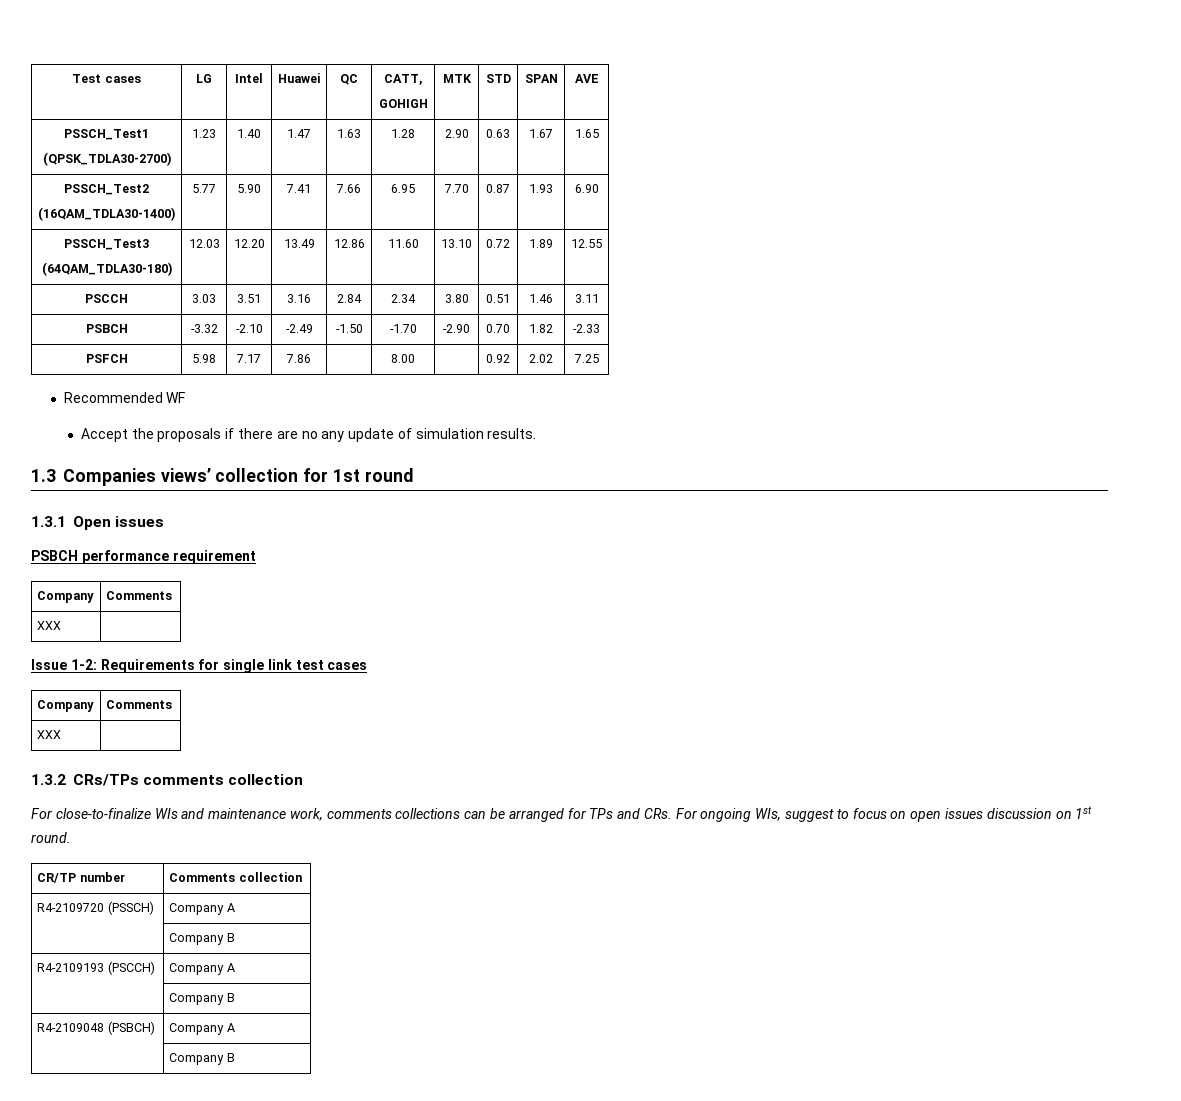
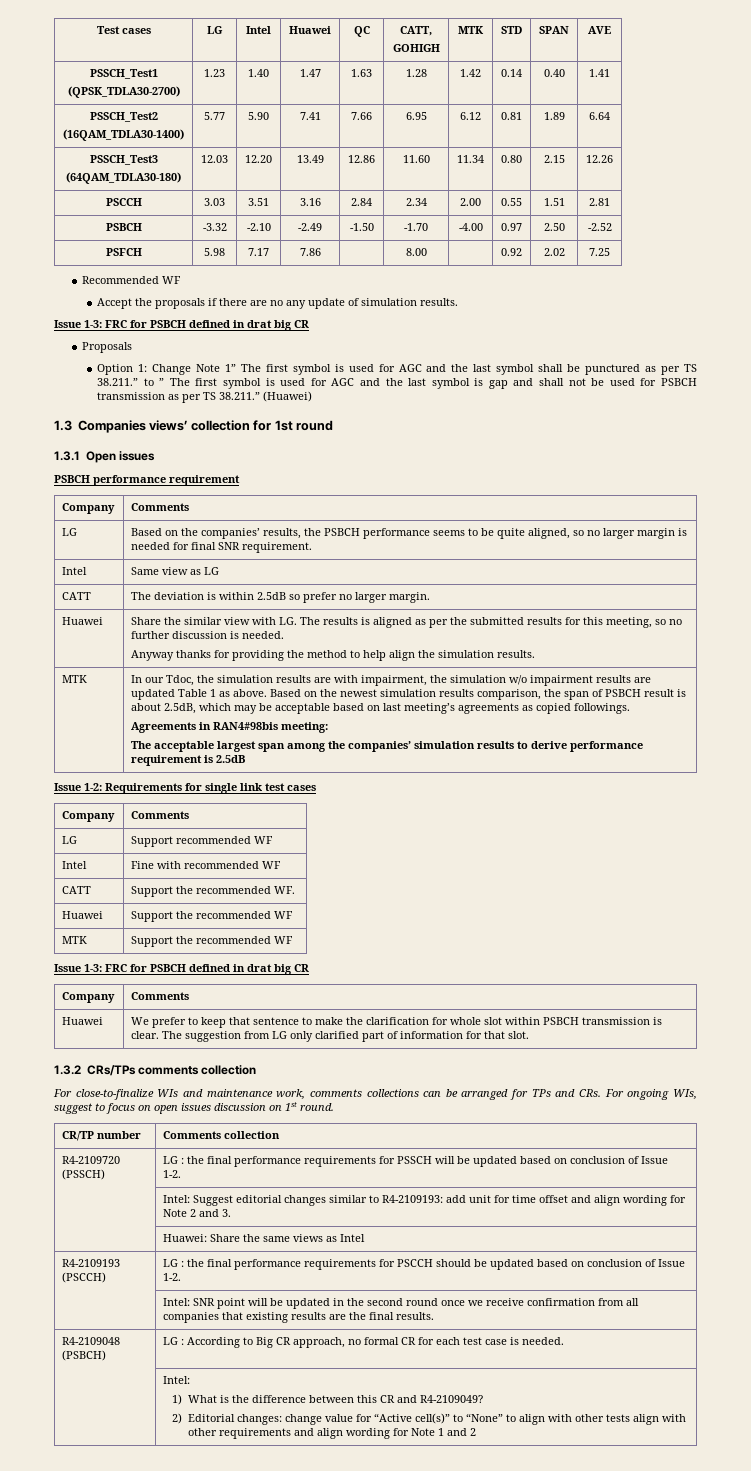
  PSSCH_Test1
- (QPSK_TDLA30-2700) | 1.23 | 1.40 | 1.47 | 1.63 | 1.28 | 2.90 | 0.63 | 1.67 | 1.65
+ (QPSK_TDLA30-2700) | 1.23 | 1.40 | 1.47 | 1.63 | 1.28 | 1.42 | 0.14 | 0.40 | 1.41
  PSSCH_Test2
- (16QAM_TDLA30-1400) | 5.77 | 5.90 | 7.41 | 7.66 | 6.95 | 7.70 | 0.87 | 1.93 | 6.90
+ (16QAM_TDLA30-1400) | 5.77 | 5.90 | 7.41 | 7.66 | 6.95 | 6.12 | 0.81 | 1.89 | 6.64
  PSSCH_Test3
- (64QAM_TDLA30-180) | 12.03 | 12.20 | 13.49 | 12.86 | 11.60 | 13.10 | 0.72 | 1.89 | 12.55
+ (64QAM_TDLA30-180) | 12.03 | 12.20 | 13.49 | 12.86 | 11.60 | 11.34 | 0.80 | 2.15 | 12.26
- PSCCH | 3.03 | 3.51 | 3.16 | 2.84 | 2.34 | 3.80 | 0.51 | 1.46 | 3.11
+ PSCCH | 3.03 | 3.51 | 3.16 | 2.84 | 2.34 | 2.00 | 0.55 | 1.51 | 2.81
- PSBCH | -3.32 | -2.10 | -2.49 | -1.50 | -1.70 | -2.90 | 0.70 | 1.82 | -2.33
+ PSBCH | -3.32 | -2.10 | -2.49 | -1.50 | -1.70 | -4.00 | 0.97 | 2.50 | -2.52
  Accept the proposals if there are no any update of simulation results.
+ Issue 1-3: FRC for PSBCH defined in drat big CR
+ Proposals
+ Option 1: Change Note 1” The first symbol is used for AGC and the last symbol shall be punctured as per TS 38.211.” to ” The first symbol is used for AGC and the last symbol is gap and shall not be used for PSBCH transmission as per TS 38.211.” (Huawei)
  PSBCH performance requirement
  Company | Comments
- XXX |
+ LG | Based on the companies’ results, the PSBCH performance seems to be quite aligned, so no larger margin is needed for final SNR requirement.
+ Intel | Same view as LG
+ CATT | The deviation is within 2.5dB so prefer no larger margin.
+ Huawei | Share the similar view with LG. The results is aligned as per the submitted results for this meeting, so no further discussion is needed.
+ Anyway thanks for providing the method to help align the simulation results.
+ MTK | In our Tdoc, the simulation results are with impairment, the simulation w/o impairment results are updated Table 1 as above. Based on the newest simulation results comparison, the span of PSBCH result is about 2.5dB, which may be acceptable based on last meeting’s agreements as copied followings.
+ Agreements in RAN4#98bis meeting:
+ The acceptable largest span among the companies’ simulation results to derive performance requirement is 2.5dB
  Issue 1-2: Requirements for single link test cases
  Company | Comments
- XXX |
+ LG | Support recommended WF
+ Intel | Fine with recommended WF
+ CATT | Support the recommended WF.
+ Huawei | Support the recommended WF
+ MTK | Support the recommended WF
+ Issue 1-3: FRC for PSBCH defined in drat big CR
+ Company | Comments
+ Huawei | We prefer to keep that sentence to make the clarification for whole slot within PSBCH transmission is clear. The suggestion from LG only clarified part of information for that slot.
- R4-2109720 (PSSCH) | Company A
- | Company B
- R4-2109193 (PSCCH) | Company A
- | Company B
- R4-2109048 (PSBCH) | Company A
- | Company B
+ R4-2109720 (PSSCH) | LG : the final performance requirements for PSSCH will be updated based on conclusion of Issue 1-2.
+ | Intel: Suggest editorial changes similar to R4-2109193: add unit for time offset and align wording for Note 2 and 3.
+ | Huawei: Share the same views as Intel
+ R4-2109193 (PSCCH) | LG : the final performance requirements for PSCCH should be updated based on conclusion of Issue 1-2.
+ | Intel: SNR point will be updated in the second round once we receive confirmation from all companies that existing results are the final results.
+ R4-2109048 (PSBCH) | LG : According to Big CR approach, no formal CR for each test case is needed.
+ | Intel:
+ 1) What is the difference between this CR and R4-2109049?
+ 2) Editorial changes: change value for “Active cell(s)” to “None” to align with other tests align with other requirements and align wording for Note 1 and 2

